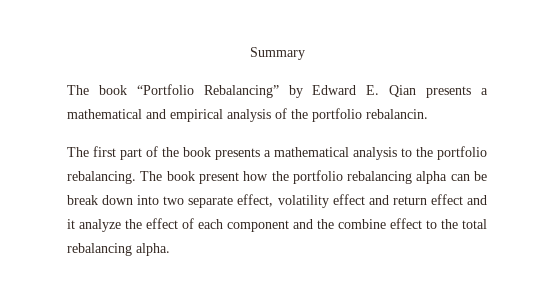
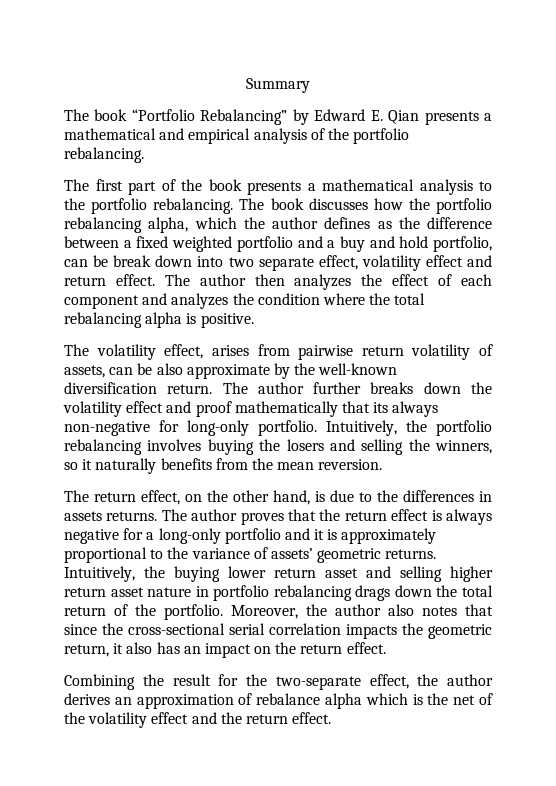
- The book “Portfolio Rebalancing” by Edward E. Qian presents a mathematical and empirical analysis of the portfolio rebalancin.
+ The book “Portfolio Rebalancing” by Edward E. Qian presents a mathematical and empirical analysis of the portfolio rebalancing.
- The book present how the portfolio rebalancing alpha can be break down into two separate effect, volatility effect and return effect and it analyze the effect of each component and the combine effect to the total rebalancing alpha.
+ The book discusses how the portfolio rebalancing alpha, which the author defines as the difference between a fixed weighted portfolio and a buy and hold portfolio, can be break down into two separate effect, volatility effect and return effect. The author then analyzes the effect of each component and analyzes the condition where the total rebalancing alpha is positive.
+ The volatility effect, arises from pairwise return volatility of assets, can be also approximate by the well-known diversification return. The author further breaks down the volatility effect and proof mathematically that its always non-negative for long-only portfolio. Intuitively, the portfolio rebalancing involves buying the losers and selling the winners, so it naturally benefits from the mean reversion.
+ The return effect, on the other hand, is due to the differences in assets returns. The author proves that the return effect is always negative for a long-only portfolio and it is approximately proportional to the variance of assets’ geometric returns. Intuitively, the buying lower return asset and selling higher return asset nature in portfolio rebalancing drags down the total return of the portfolio. Moreover, the author also notes that since the cross-sectional serial correlation impacts the geometric return, it also has an impact on the return effect.
+ Combining the result for the two-separate effect, the author derives an approximation of rebalance alpha which is the net of the volatility effect and the return effect.

